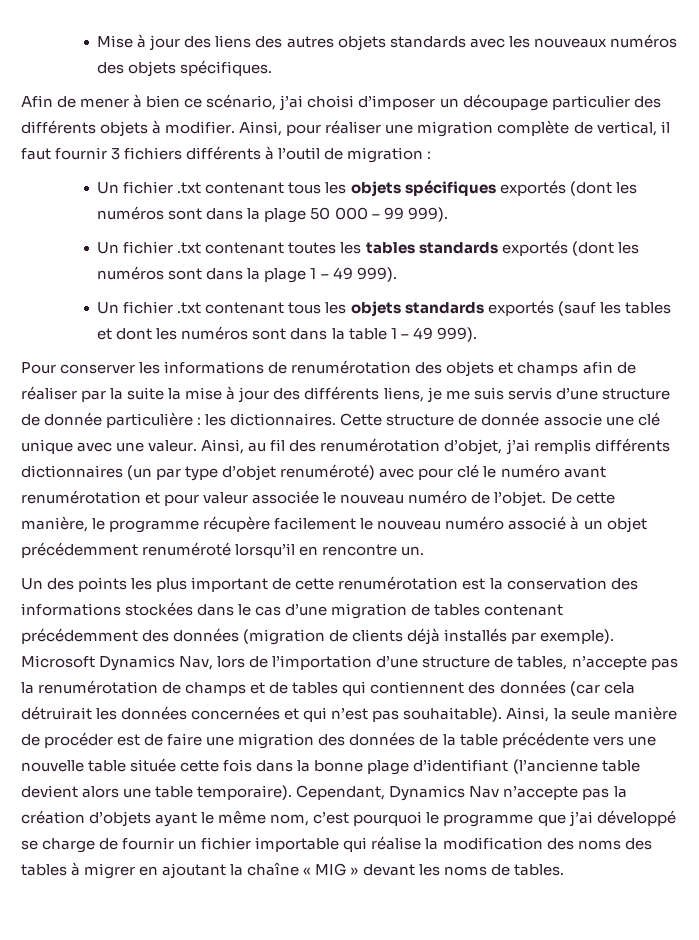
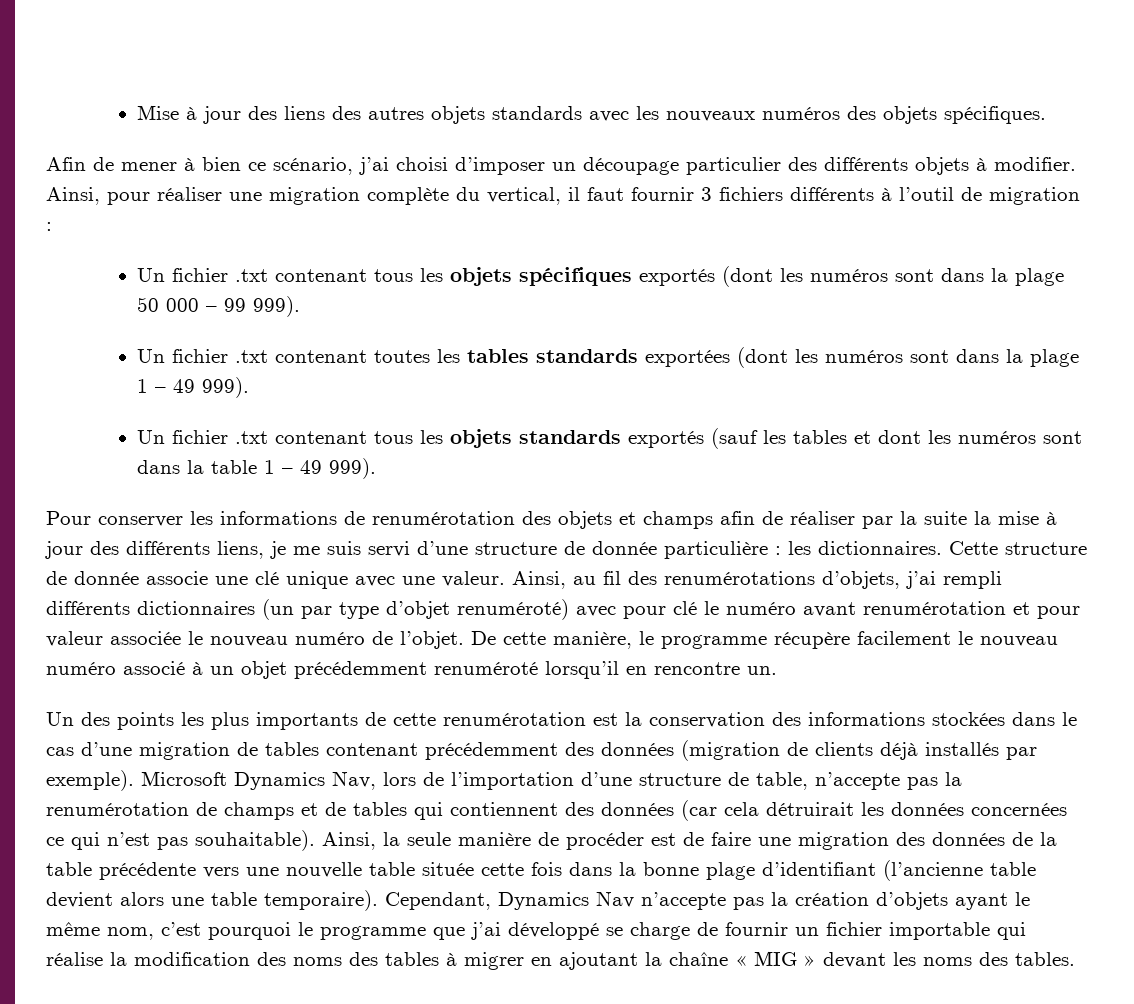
- Ainsi, pour réaliser une migration complète de vertical, il faut fournir 3 fichiers différents à l’outil de migration :
+ Ainsi, pour réaliser une migration complète du vertical, il faut fournir 3 fichiers différents à l’outil de migration :
- Un fichier .txt contenant toutes les tables standards exportés (dont les numéros sont dans la plage 1 – 49 999).
+ Un fichier .txt contenant toutes les tables standards exportées (dont les numéros sont dans la plage 1 – 49 999).
- Pour conserver les informations de renumérotation des objets et champs afin de réaliser par la suite la mise à jour des différents liens, je me suis servis d’une structure de donnée particulière : les dictionnaires.
+ Pour conserver les informations de renumérotation des objets et champs afin de réaliser par la suite la mise à jour des différents liens, je me suis servi d’une structure de donnée particulière : les dictionnaires.
- Ainsi, au fil des renumérotation d’objet, j’ai remplis différents dictionnaires (un par type d’objet renuméroté) avec pour clé le numéro avant renumérotation et pour valeur associée le nouveau numéro de l’objet.
+ Ainsi, au fil des renumérotations d’objets, j’ai rempli différents dictionnaires (un par type d’objet renuméroté) avec pour clé le numéro avant renumérotation et pour valeur associée le nouveau numéro de l’objet.
- Un des points les plus important de cette renumérotation est la conservation des informations stockées dans le cas d’une migration de tables contenant précédemment des données (migration de clients déjà installés par exemple).
+ Un des points les plus importants de cette renumérotation est la conservation des informations stockées dans le cas d’une migration de tables contenant précédemment des données (migration de clients déjà installés par exemple).
- Microsoft Dynamics Nav, lors de l’importation d’une structure de tables, n’accepte pas la renumérotation de champs et de tables qui contiennent des données (car cela détruirait les données concernées et qui n’est pas souhaitable).
+ Microsoft Dynamics Nav, lors de l’importation d’une structure de table, n’accepte pas la renumérotation de champs et de tables qui contiennent des données (car cela détruirait les données concernées ce qui n’est pas souhaitable).
- Cependant, Dynamics Nav n’accepte pas la création d’objets ayant le même nom, c’est pourquoi le programme que j’ai développé se charge de fournir un fichier importable qui réalise la modification des noms des tables à migrer en ajoutant la chaîne « MIG » devant les noms de tables.
+ Cependant, Dynamics Nav n’accepte pas la création d’objets ayant le même nom, c’est pourquoi le programme que j’ai développé se charge de fournir un fichier importable qui réalise la modification des noms des tables à migrer en ajoutant la chaîne « MIG » devant les noms des tables.

